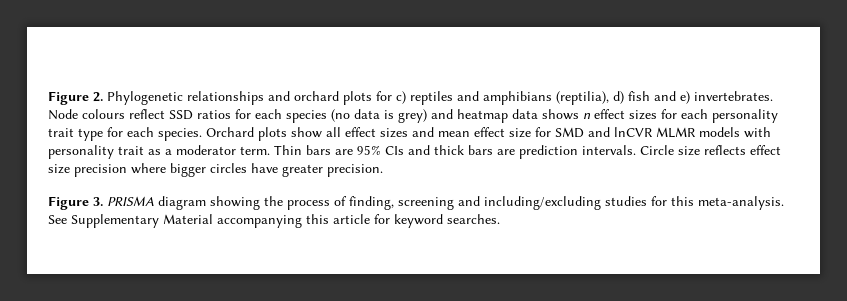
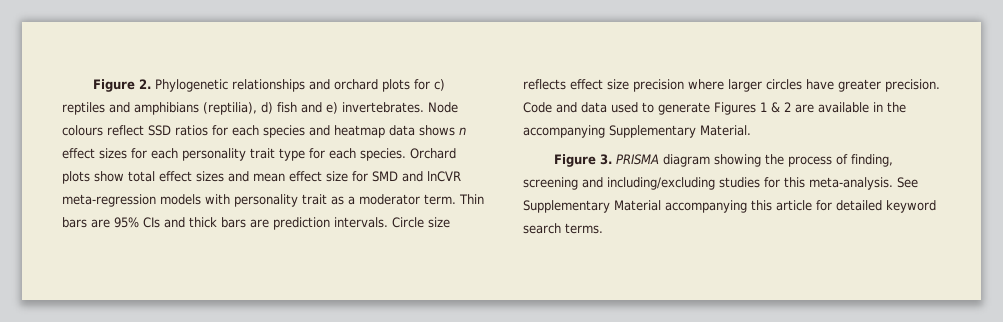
- Node colours reflect SSD ratios for each species (no data is grey) and heatmap data shows n effect sizes for each personality trait type for each species.
+ Node colours reflect SSD ratios for each species and heatmap data shows n effect sizes for each personality trait type for each species.
- Orchard plots show all effect sizes and mean effect size for SMD and lnCVR MLMR models with personality trait as a moderator term.
+ Orchard plots show total effect sizes and mean effect size for SMD and lnCVR meta-regression models with personality trait as a moderator term.
- Circle size reflects effect size precision where bigger circles have greater precision.
+ Circle size reflects effect size precision where larger circles have greater precision. Code and data used to generate Figures 1 & 2 are available in the accompanying Supplementary Material.
- See Supplementary Material accompanying this article for keyword searches.
+ See Supplementary Material accompanying this article for detailed keyword search terms.

